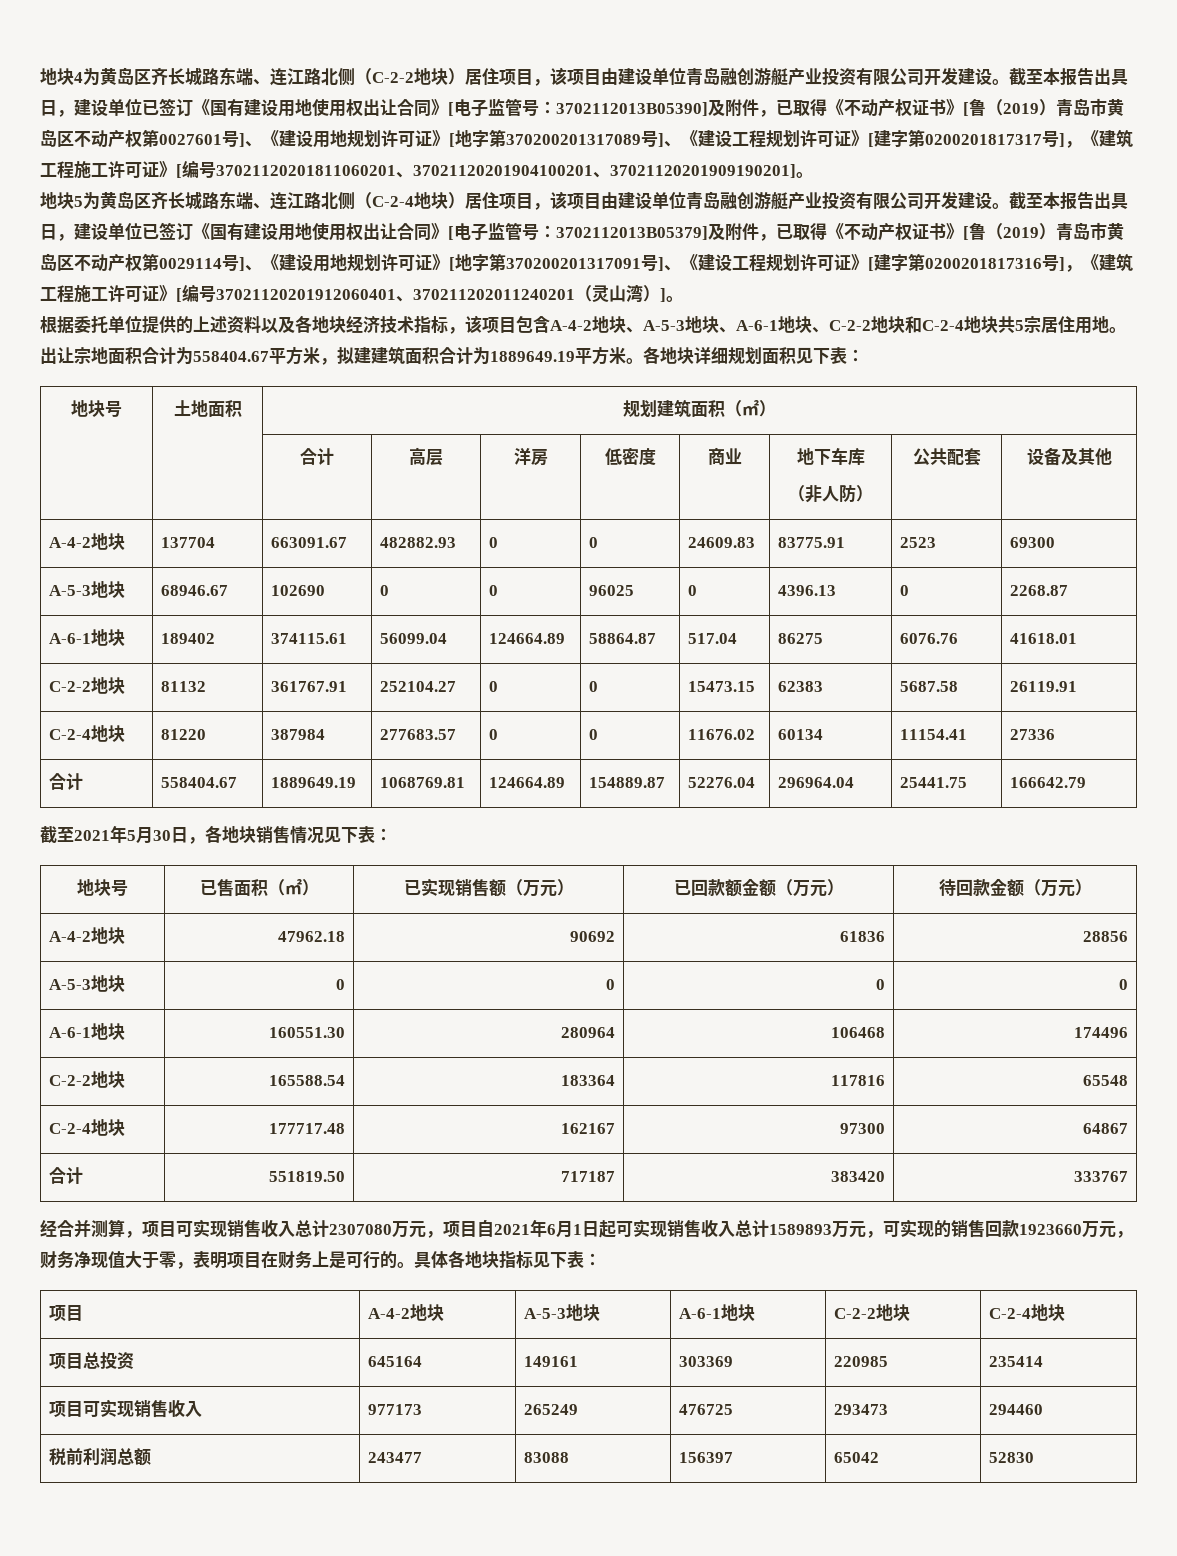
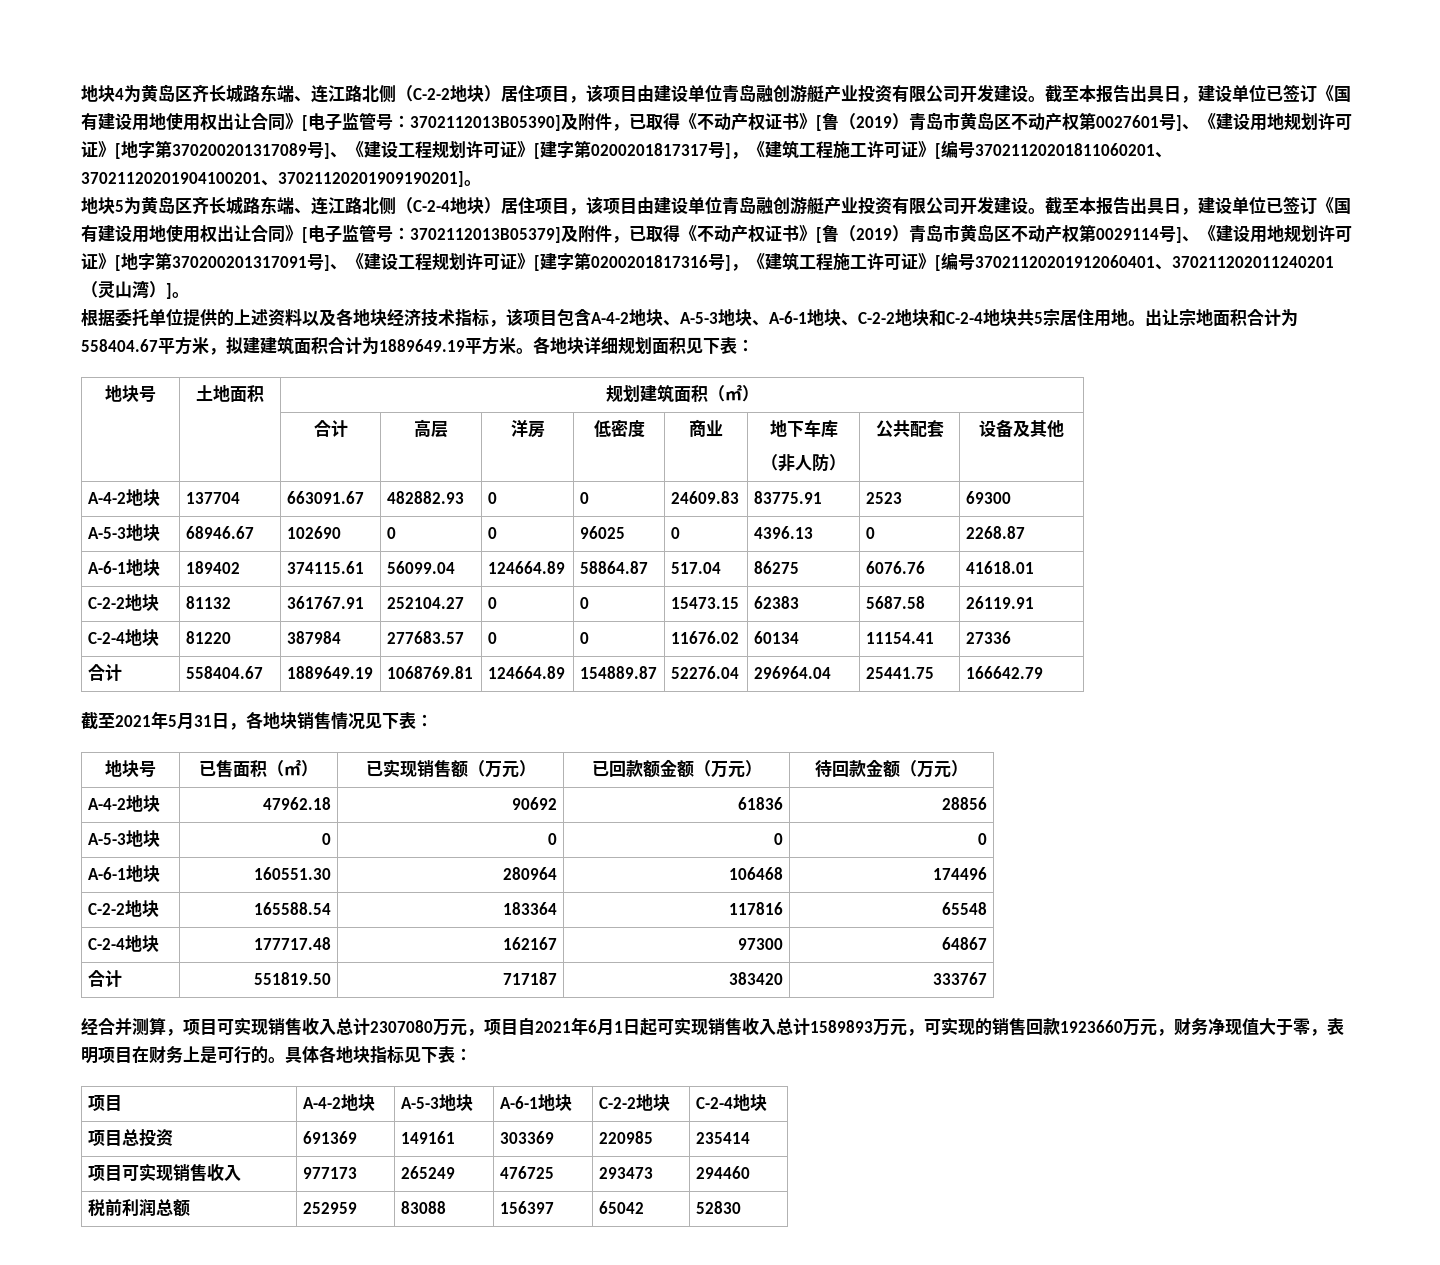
- 截至2021年5月30日，各地块销售情况见下表：
+ 截至2021年5月31日，各地块销售情况见下表：
- 项目总投资 | 645164 | 149161 | 303369 | 220985 | 235414
+ 项目总投资 | 691369 | 149161 | 303369 | 220985 | 235414
- 税前利润总额 | 243477 | 83088 | 156397 | 65042 | 52830
+ 税前利润总额 | 252959 | 83088 | 156397 | 65042 | 52830

